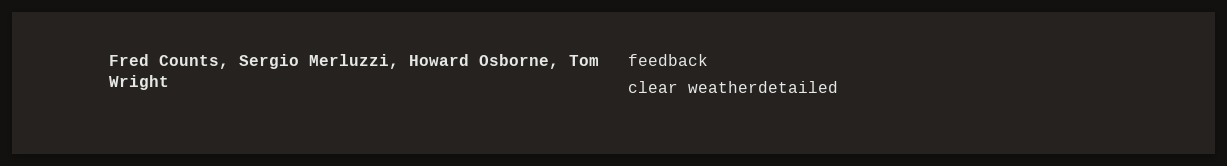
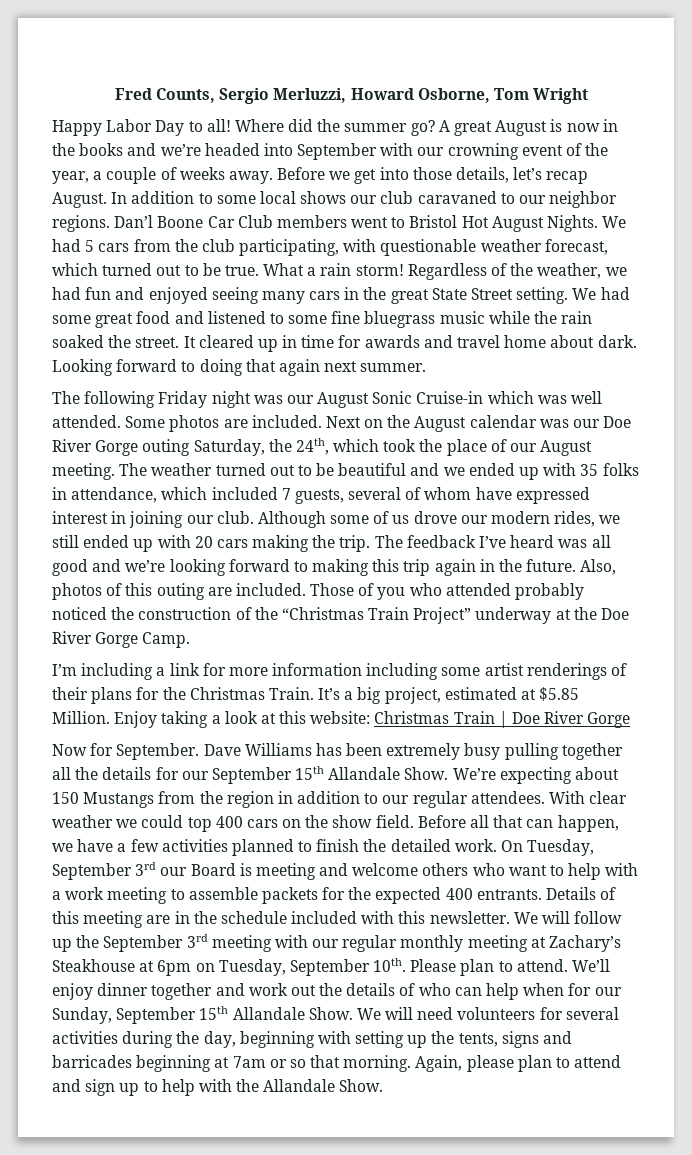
- feedback
- clear weatherdetailed
+ Happy Labor Day to all! Where did the summer go? A great August is now in the books and we’re headed into September with our crowning event of the year, a couple of weeks away. Before we get into those details, let’s recap August. In addition to some local shows our club caravaned to our neighbor regions. Dan’l Boone Car Club members went to Bristol Hot August Nights. We had 5 cars from the club participating, with questionable weather forecast, which turned out to be true. What a rain storm! Regardless of the weather, we had fun and enjoyed seeing many cars in the great State Street setting. We had some great food and listened to some fine bluegrass music while the rain soaked the street. It cleared up in time for awards and travel home about dark. Looking forward to doing that again next summer.
+ The following Friday night was our August Sonic Cruise-in which was well attended. Some photos are included. Next on the August calendar was our Doe River Gorge outing Saturday, the 24th, which took the place of our August meeting. The weather turned out to be beautiful and we ended up with 35 folks in attendance, which included 7 guests, several of whom have expressed interest in joining our club. Although some of us drove our modern rides, we still ended up with 20 cars making the trip. The feedback I’ve heard was all good and we’re looking forward to making this trip again in the future. Also, photos of this outing are included. Those of you who attended probably noticed the construction of the “Christmas Train Project” underway at the Doe River Gorge Camp.
+ I’m including a link for more information including some artist renderings of their plans for the Christmas Train. It’s a big project, estimated at $5.85 Million. Enjoy taking a look at this website: Christmas Train | Doe River Gorge
+ Now for September. Dave Williams has been extremely busy pulling together all the details for our September 15th Allandale Show. We’re expecting about 150 Mustangs from the region in addition to our regular attendees. With clear weather we could top 400 cars on the show field. Before all that can happen, we have a few activities planned to finish the detailed work. On Tuesday, September 3rd our Board is meeting and welcome others who want to help with a work meeting to assemble packets for the expected 400 entrants. Details of this meeting are in the schedule included with this newsletter. We will follow up the September 3rd meeting with our regular monthly meeting at Zachary’s Steakhouse at 6pm on Tuesday, September 10th. Please plan to attend. We’ll enjoy dinner together and work out the details of who can help when for our Sunday, September 15th Allandale Show. We will need volunteers for several activities during the day, beginning with setting up the tents, signs and barricades beginning at 7am or so that morning. Again, please plan to attend and sign up to help with the Allandale Show.

